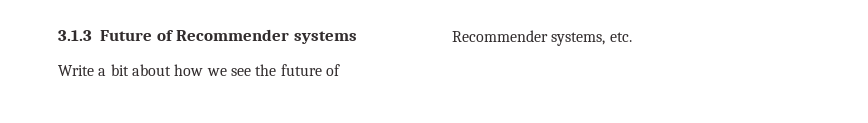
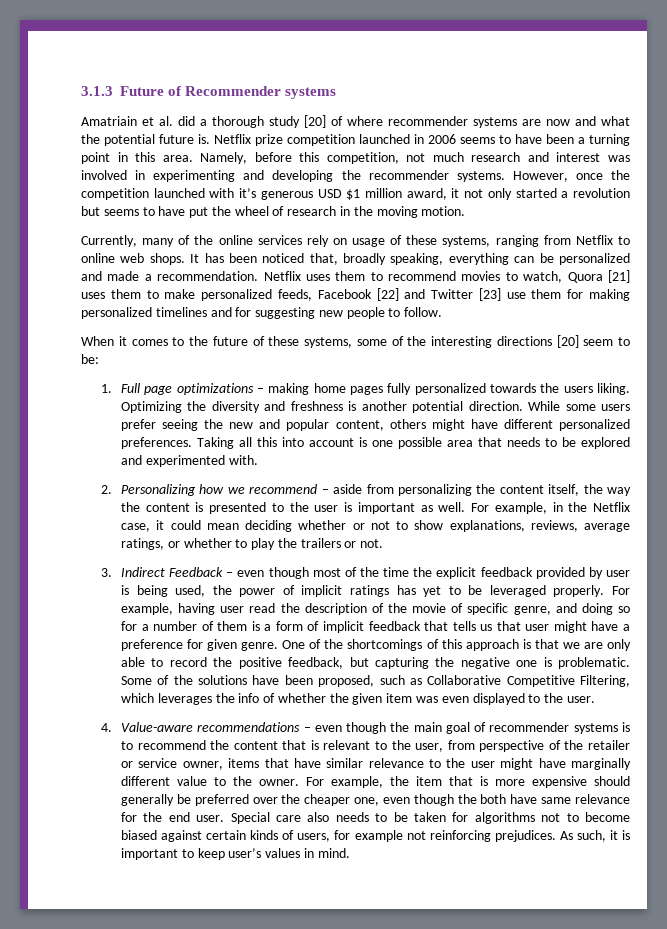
- Write a bit about how we see the future of Recommender systems, etc.
+ Amatriain et al. did a thorough study [20] of where recommender systems are now and what the potential future is. Netflix prize competition launched in 2006 seems to have been a turning point in this area. Namely, before this competition, not much research and interest was involved in experimenting and developing the recommender systems. However, once the competition launched with it’s generous USD $1 million award, it not only started a revolution but seems to have put the wheel of research in the moving motion.
+ Currently, many of the online services rely on usage of these systems, ranging from Netflix to online web shops. It has been noticed that, broadly speaking, everything can be personalized and made a recommendation. Netflix uses them to recommend movies to watch, Quora [21] uses them to make personalized feeds, Facebook [22] and Twitter [23] use them for making personalized timelines and for suggesting new people to follow.
+ When it comes to the future of these systems, some of the interesting directions [20] seem to be:
+ 1. Full page optimizations – making home pages fully personalized towards the users liking. Optimizing the diversity and freshness is another potential direction. While some users prefer seeing the new and popular content, others might have different personalized preferences. Taking all this into account is one possible area that needs to be explored and experimented with.
+ 2. Personalizing how we recommend – aside from personalizing the content itself, the way the content is presented to the user is important as well. For example, in the Netflix case, it could mean deciding whether or not to show explanations, reviews, average ratings, or whether to play the trailers or not.
+ 3. Indirect Feedback – even though most of the time the explicit feedback provided by user is being used, the power of implicit ratings has yet to be leveraged properly. For example, having user read the description of the movie of specific genre, and doing so for a number of them is a form of implicit feedback that tells us that user might have a preference for given genre. One of the shortcomings of this approach is that we are only able to record the positive feedback, but capturing the negative one is problematic. Some of the solutions have been proposed, such as Collaborative Competitive Filtering, which leverages the info of whether the given item was even displayed to the user.
+ 4. Value-aware recommendations – even though the main goal of recommender systems is to recommend the content that is relevant to the user, from perspective of the retailer or service owner, items that have similar relevance to the user might have marginally different value to the owner. For example, the item that is more expensive should generally be preferred over the cheaper one, even though the both have same relevance for the end user. Special care also needs to be taken for algorithms not to become biased against certain kinds of users, for example not reinforcing prejudices. As such, it is important to keep user’s values in mind.

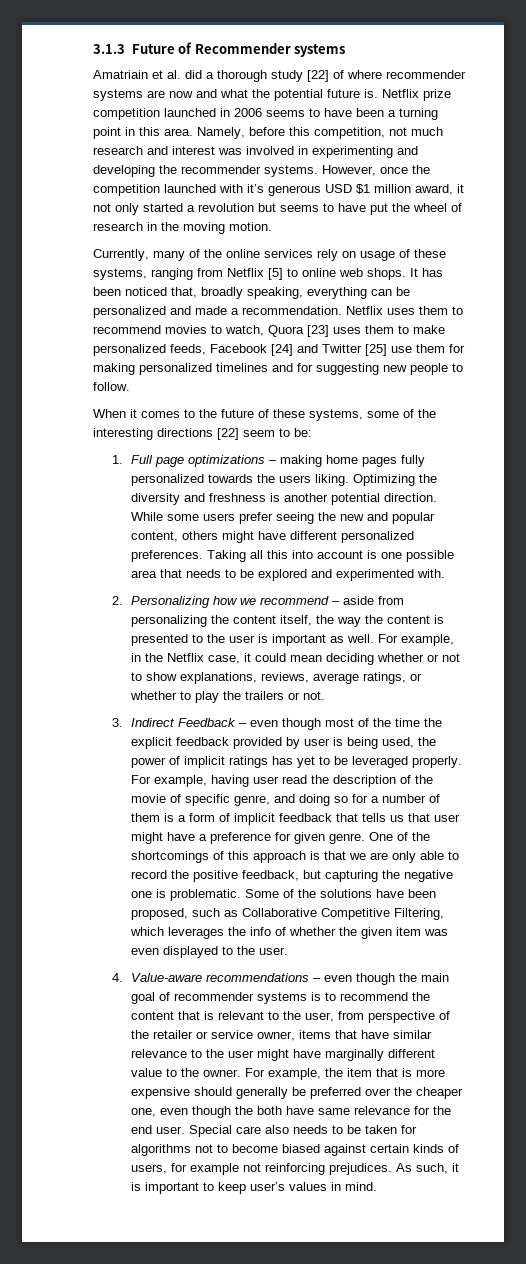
- Amatriain et al. did a thorough study [20] of where recommender systems are now and what the potential future is.
+ Amatriain et al. did a thorough study [22] of where recommender systems are now and what the potential future is.
- Currently, many of the online services rely on usage of these systems, ranging from Netflix to online web shops.
+ Currently, many of the online services rely on usage of these systems, ranging from Netflix [5] to online web shops.
- Netflix uses them to recommend movies to watch, Quora [21] uses them to make personalized feeds, Facebook [22] and Twitter [23] use them for making personalized timelines and for suggesting new people to follow.
+ Netflix uses them to recommend movies to watch, Quora [23] uses them to make personalized feeds, Facebook [24] and Twitter [25] use them for making personalized timelines and for suggesting new people to follow.
- When it comes to the future of these systems, some of the interesting directions [20] seem to be:
+ When it comes to the future of these systems, some of the interesting directions [22] seem to be:

